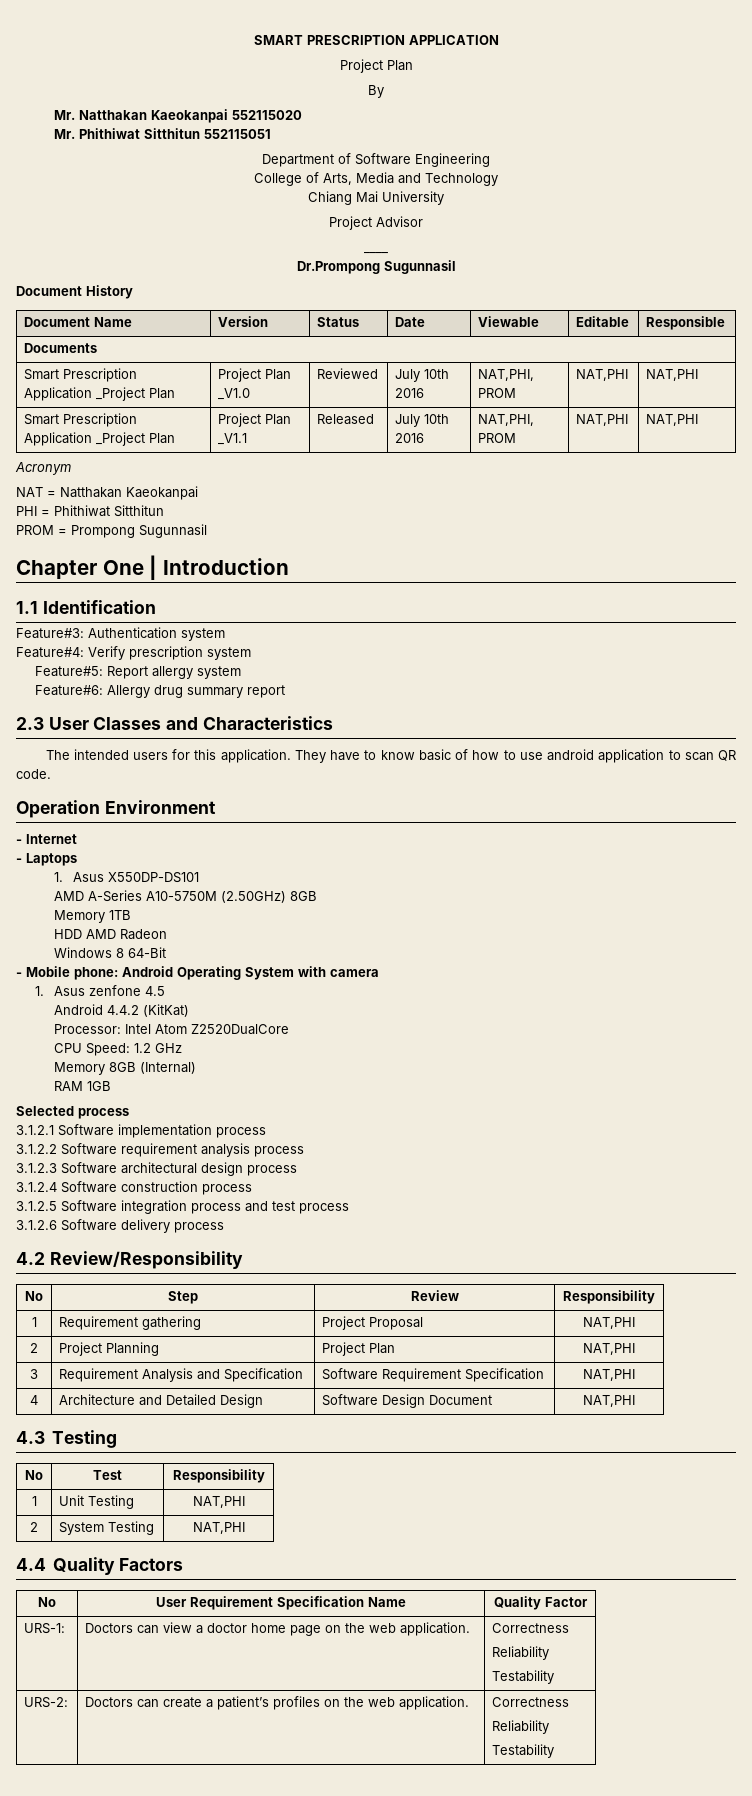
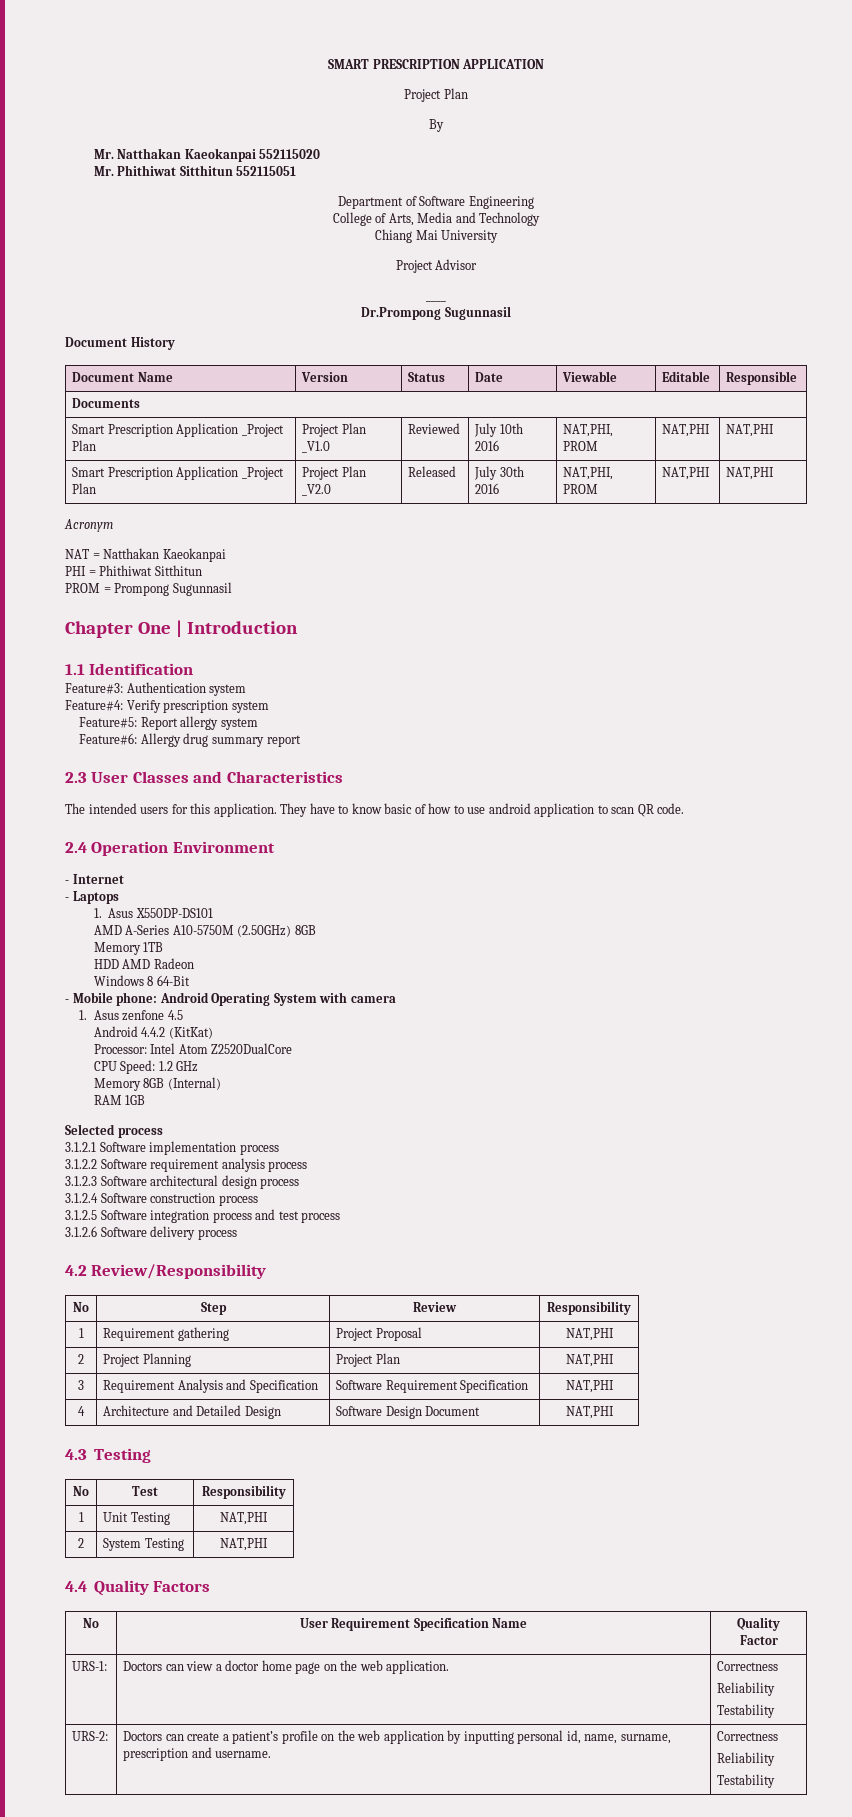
- Smart Prescription Application _Project Plan | Project Plan _V1.1 | Released | July 10th 2016 | NAT,PHI, PROM | NAT,PHI | NAT,PHI
+ Smart Prescription Application _Project Plan | Project Plan _V2.0 | Released | July 30th 2016 | NAT,PHI, PROM | NAT,PHI | NAT,PHI
- Operation Environment
+ 2.4 Operation Environment
- URS-2: | Doctors can create a patient’s profiles on the web application. | Correctness
+ URS-2: | Doctors can create a patient’s profile on the web application by inputting personal id, name, surname, prescription and username. | Correctness

